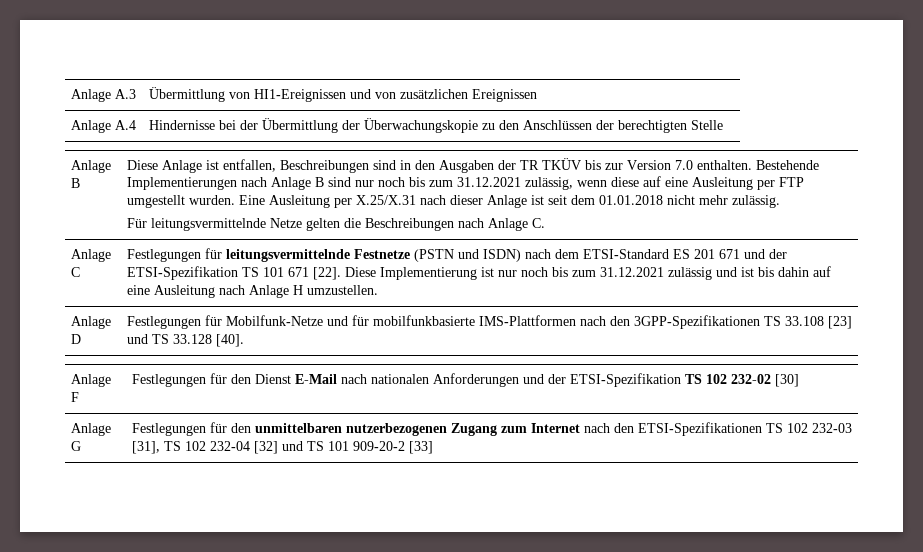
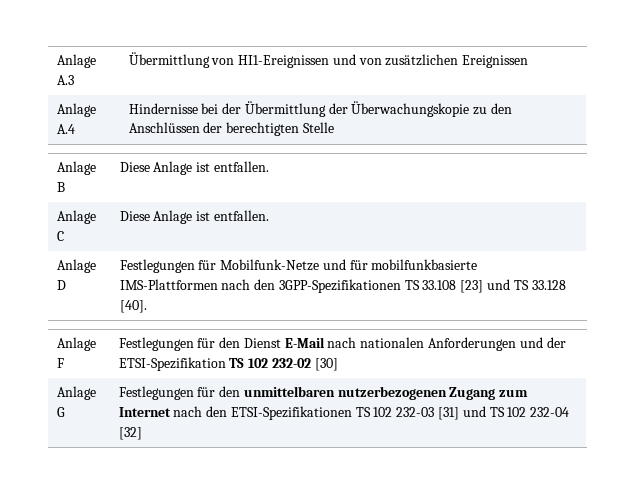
- Anlage B | Diese Anlage ist entfallen, Beschreibungen sind in den Ausgaben der TR TKÜV bis zur Version 7.0 enthalten. Bestehende Implementierungen nach Anlage B sind nur noch bis zum 31.12.2021 zulässig, wenn diese auf eine Ausleitung per FTP umgestellt wurden. Eine Ausleitung per X.25/X.31 nach dieser Anlage ist seit dem 01.01.2018 nicht mehr zulässig.
- Für leitungsvermittelnde Netze gelten die Beschreibungen nach Anlage C.
- Anlage C | Festlegungen für leitungsvermittelnde Festnetze (PSTN und ISDN) nach dem ETSI-Standard ES 201 671 und der ETSI-Spezifikation TS 101 671 [22]. Diese Implementierung ist nur noch bis zum 31.12.2021 zulässig und ist bis dahin auf eine Ausleitung nach Anlage H umzustellen.
+ Anlage B | Diese Anlage ist entfallen.
+ Anlage C | Diese Anlage ist entfallen.
- Anlage G | Festlegungen für den unmittelbaren nutzerbezogenen Zugang zum Internet nach den ETSI-Spezifikationen TS 102 232-03 [31], TS 102 232-04 [32] und TS 101 909-20-2 [33]
+ Anlage G | Festlegungen für den unmittelbaren nutzerbezogenen Zugang zum Internet nach den ETSI-Spezifikationen TS 102 232-03 [31] und TS 102 232-04 [32]

